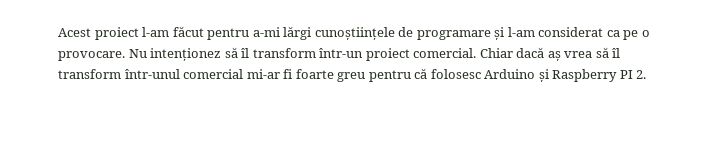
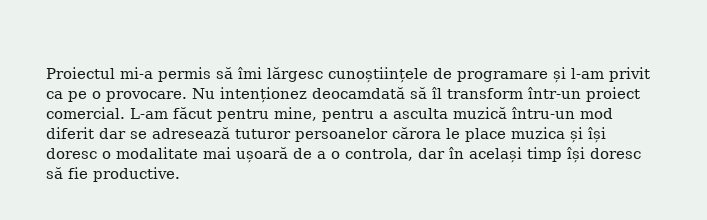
- Acest proiect l-am făcut pentru a-mi lărgi cunoștiințele de programare și l-am considerat ca pe o provocare.
+ Proiectul mi-a permis să îmi lărgesc cunoștiințele de programare și l-am privit ca pe o provocare.
- Nu intenționez să îl transform într-un proiect comercial.
+ Nu intenționez deocamdată să îl transform într-un proiect comercial.
- Chiar dacă aș vrea să îl transform într-unul comercial mi-ar fi foarte greu pentru că folosesc Arduino și Raspberry PI 2.
+ L-am făcut pentru mine, pentru a asculta muzică întru-un mod diferit dar se adresează tuturor persoanelor cărora le place muzica și își doresc o modalitate mai ușoară de a o controla, dar în același timp își doresc să fie productive.

